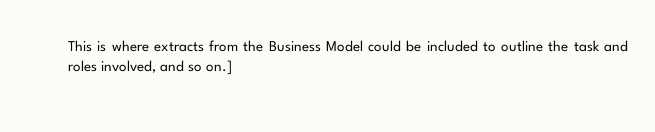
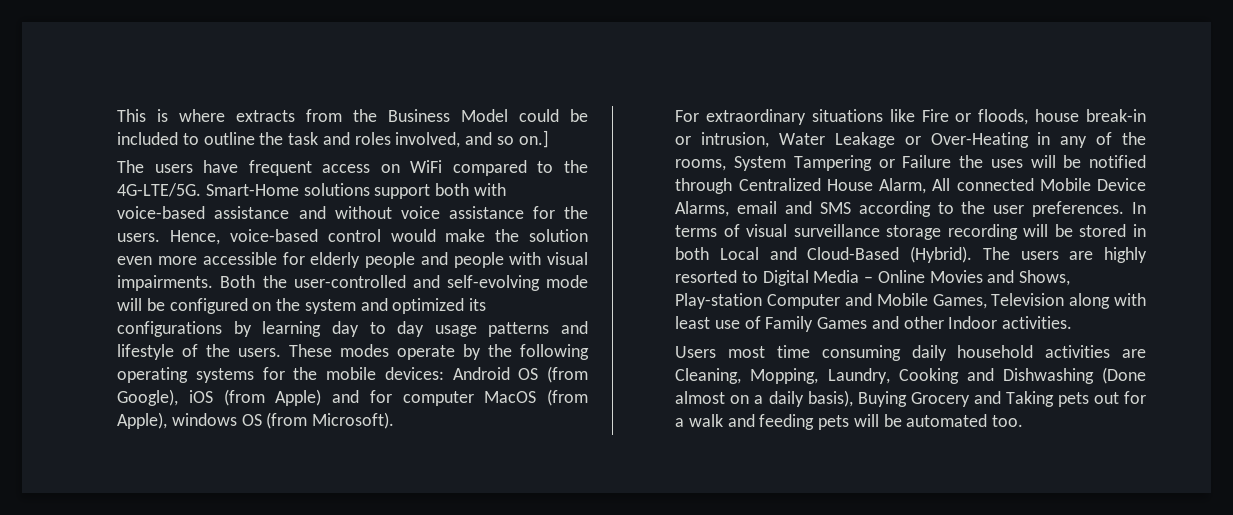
+ The users have frequent access on WiFi compared to the 4G-LTE/5G. Smart-Home solutions support both with voice-based assistance and without voice assistance for the users. Hence, voice-based control would make the solution even more accessible for elderly people and people with visual impairments. Both the user-controlled and self-evolving mode will be configured on the system and optimized its configurations by learning day to day usage patterns and lifestyle of the users. These modes operate by the following operating systems for the mobile devices: Android OS (from Google), iOS (from Apple) and for computer MacOS (from Apple), windows OS (from Microsoft).
+ For extraordinary situations like Fire or floods, house break-in or intrusion, Water Leakage or Over-Heating in any of the rooms, System Tampering or Failure the uses will be notified through Centralized House Alarm, All connected Mobile Device Alarms, email and SMS according to the user preferences. In terms of visual surveillance storage recording will be stored in both Local and Cloud-Based (Hybrid). The users are highly resorted to Digital Media – Online Movies and Shows, Play-station Computer and Mobile Games, Television along with least use of Family Games and other Indoor activities.
+ Users most time consuming daily household activities are Cleaning, Mopping, Laundry, Cooking and Dishwashing (Done almost on a daily basis), Buying Grocery and Taking pets out for a walk and feeding pets will be automated too.

